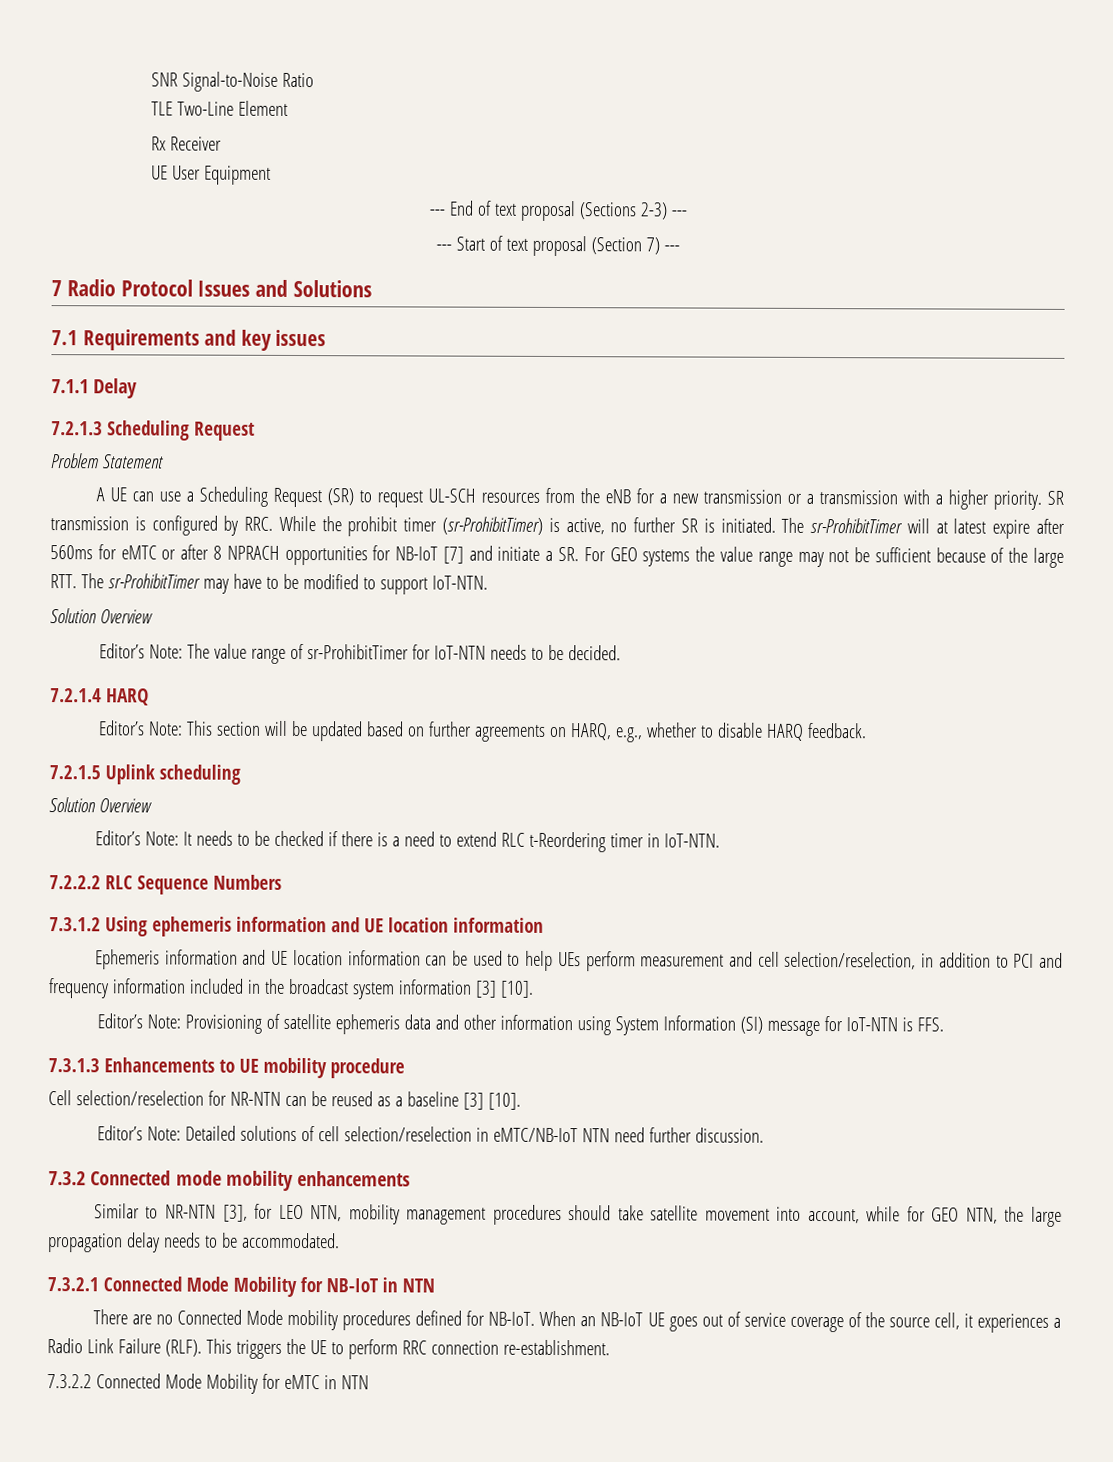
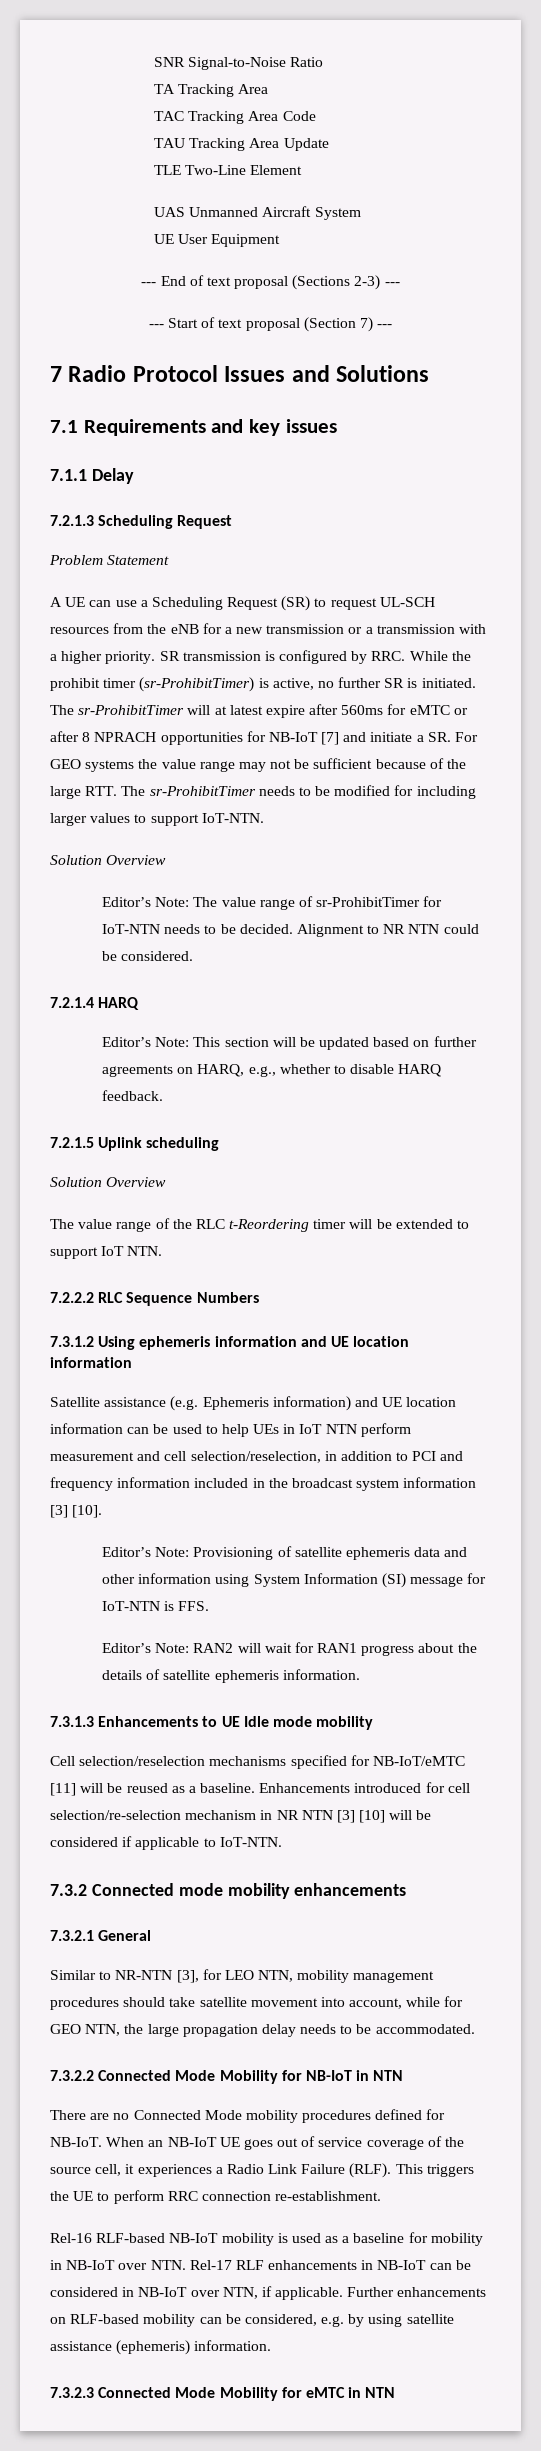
+ TA Tracking Area
+ TAC Tracking Area Code
+ TAU Tracking Area Update
- Rx Receiver
+ UAS Unmanned Aircraft System
- The sr-ProhibitTimer will at latest expire after 560ms for eMTC or after 8 NPRACH opportunities for NB-IoT [7] and initiate a SR. For GEO systems the value range may not be sufficient because of the large RTT. The sr-ProhibitTimer may have to be modified to support IoT-NTN.
+ The sr-ProhibitTimer will at latest expire after 560ms for eMTC or after 8 NPRACH opportunities for NB-IoT [7] and initiate a SR. For GEO systems the value range may not be sufficient because of the large RTT. The sr-ProhibitTimer needs to be modified for including larger values to support IoT-NTN.
+ Alignment to NR NTN could be considered.
- Editor’s Note: It needs to be checked if there is a need to extend RLC t-Reordering timer in IoT-NTN.
+ The value range of the RLC t-Reordering timer will be extended to support IoT NTN.
- Ephemeris information and UE location information can be used to help UEs perform measurement and cell selection/reselection, in addition to PCI and frequency information included in the broadcast system information [3] [10].
+ Satellite assistance (e.g. Ephemeris information) and UE location information can be used to help UEs in IoT NTN perform measurement and cell selection/reselection, in addition to PCI and frequency information included in the broadcast system information [3] [10].
+ Editor’s Note: RAN2 will wait for RAN1 progress about the details of satellite ephemeris information.
- 7.3.1.3 Enhancements to UE mobility procedure
+ 7.3.1.3 Enhancements to UE Idle mode mobility
- Cell selection/reselection for NR-NTN can be reused as a baseline [3] [10].
- Editor’s Note: Detailed solutions of cell selection/reselection in eMTC/NB-IoT NTN need further discussion.
+ Cell selection/reselection mechanisms specified for NB-IoT/eMTC [11] will be reused as a baseline. Enhancements introduced for cell selection/re-selection mechanism in NR NTN [3] [10] will be considered if applicable to IoT-NTN.
+ 7.3.2.1 General
- 7.3.2.1 Connected Mode Mobility for NB-IoT in NTN
+ 7.3.2.2 Connected Mode Mobility for NB-IoT in NTN
- 7.3.2.2 Connected Mode Mobility for eMTC in NTN
+ Rel-16 RLF-based NB-IoT mobility is used as a baseline for mobility in NB-IoT over NTN. Rel-17 RLF enhancements in NB-IoT can be considered in NB-IoT over NTN, if applicable. Further enhancements on RLF-based mobility can be considered, e.g. by using satellite assistance (ephemeris) information.
+ 7.3.2.3 Connected Mode Mobility for eMTC in NTN

